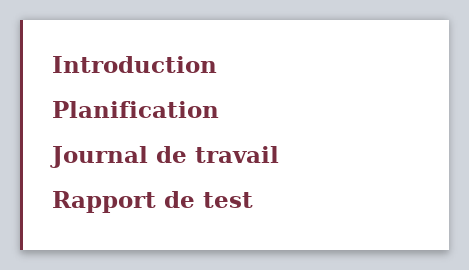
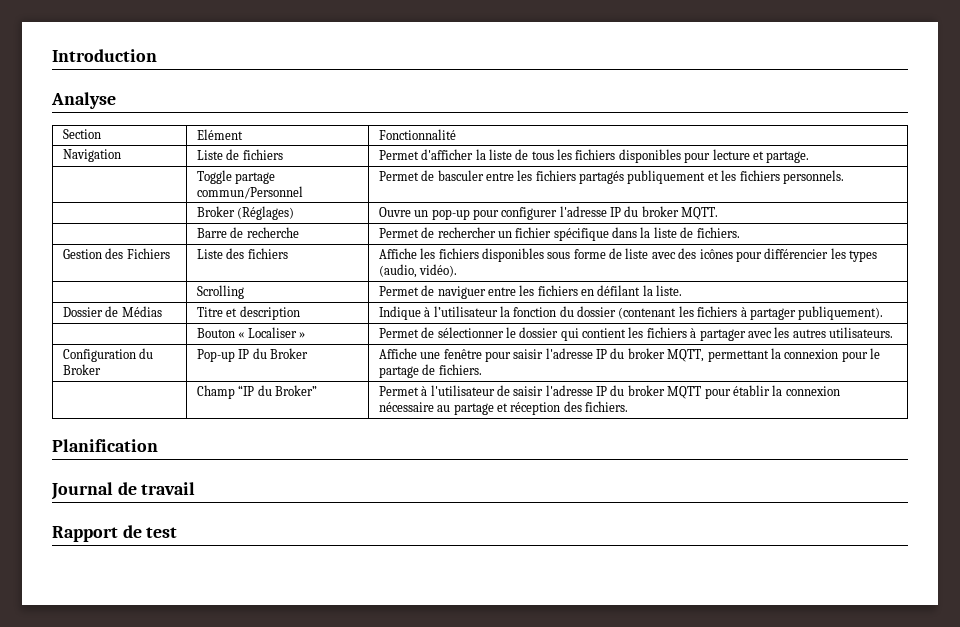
+ Analyse
+ Section | Elément | Fonctionnalité
+ Navigation | Liste de fichiers | Permet d'afficher la liste de tous les fichiers disponibles pour lecture et partage.
+ | Toggle partage commun/Personnel | Permet de basculer entre les fichiers partagés publiquement et les fichiers personnels.
+ | Broker (Réglages) | Ouvre un pop-up pour configurer l'adresse IP du broker MQTT.
+ | Barre de recherche | Permet de rechercher un fichier spécifique dans la liste de fichiers.
+ Gestion des Fichiers | Liste des fichiers | Affiche les fichiers disponibles sous forme de liste avec des icônes pour différencier les types (audio, vidéo).
+ | Scrolling | Permet de naviguer entre les fichiers en défilant la liste.
+ Dossier de Médias | Titre et description | Indique à l’utilisateur la fonction du dossier (contenant les fichiers à partager publiquement).
+ | Bouton « Localiser » | Permet de sélectionner le dossier qui contient les fichiers à partager avec les autres utilisateurs.
+ Configuration du Broker | Pop-up IP du Broker | Affiche une fenêtre pour saisir l'adresse IP du broker MQTT, permettant la connexion pour le partage de fichiers.
+ | Champ “IP du Broker” | Permet à l'utilisateur de saisir l'adresse IP du broker MQTT pour établir la connexion nécessaire au partage et réception des fichiers.

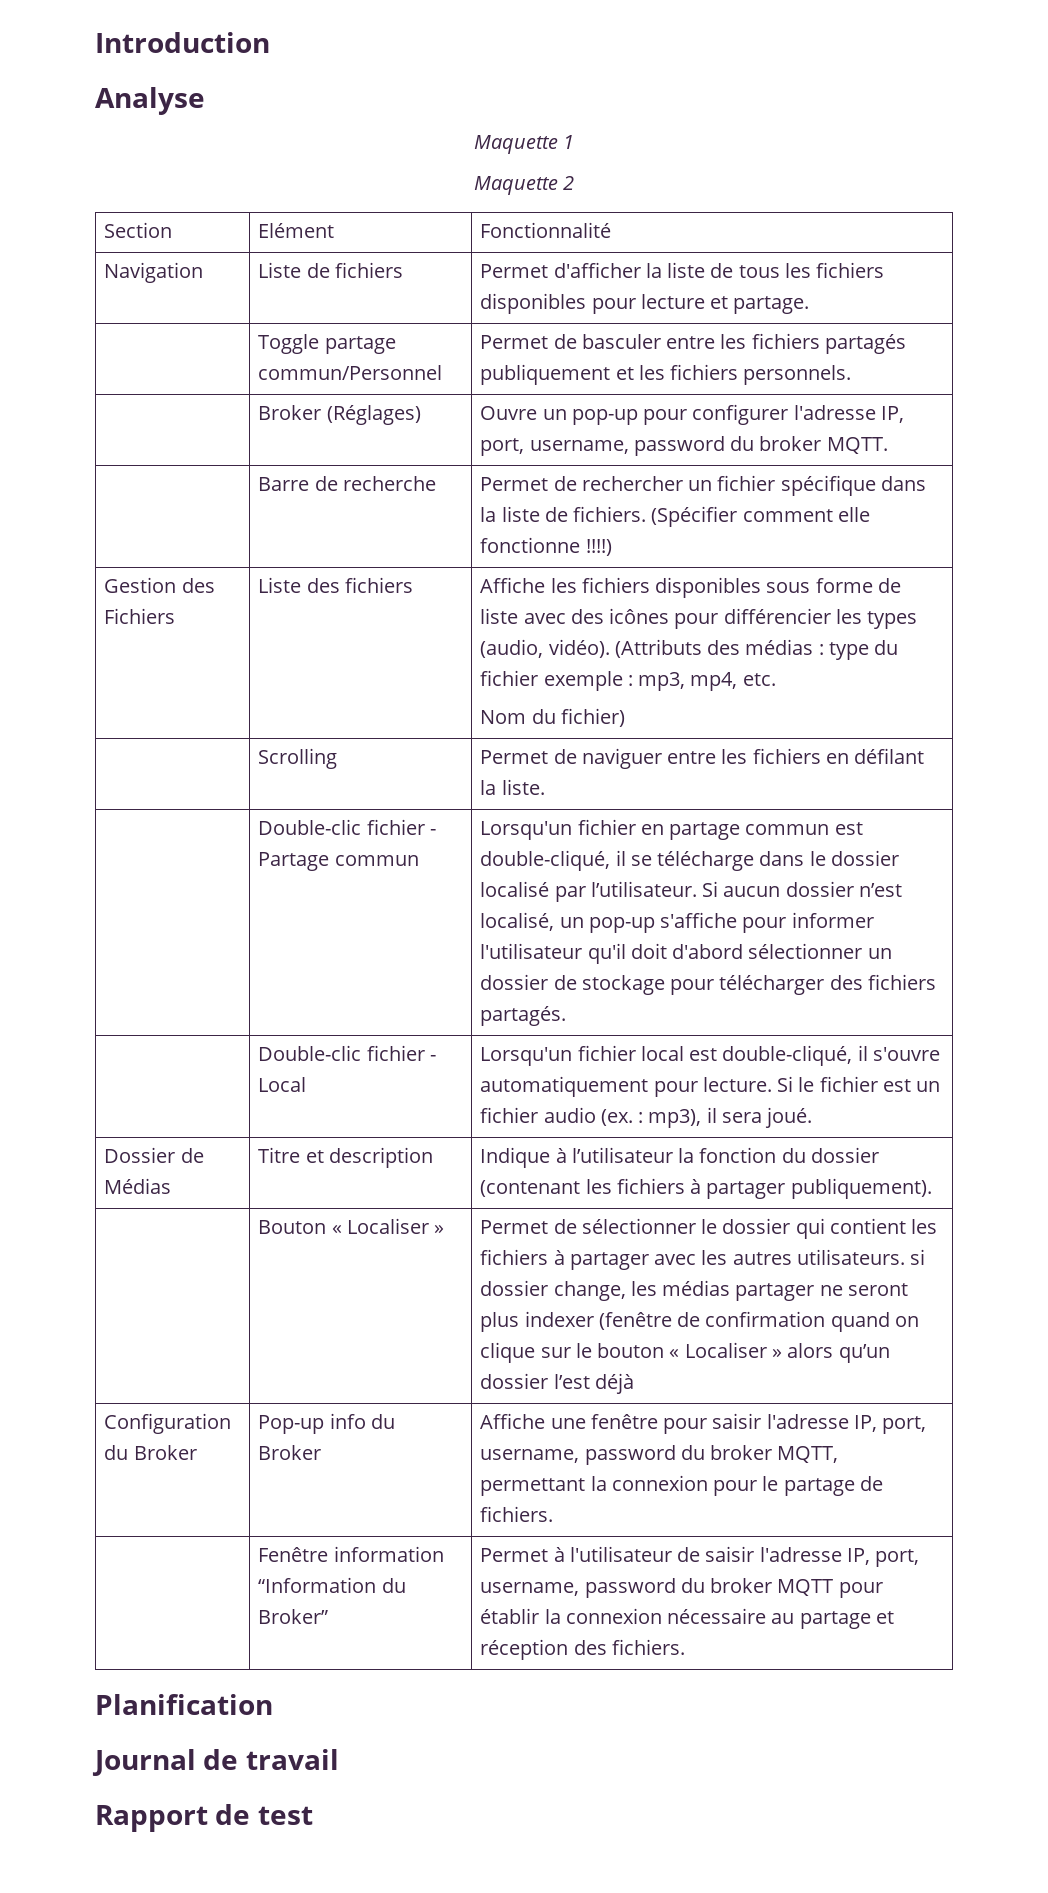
+ Maquette 1
+ Maquette 2
- | Broker (Réglages) | Ouvre un pop-up pour configurer l'adresse IP du broker MQTT.
+ | Broker (Réglages) | Ouvre un pop-up pour configurer l'adresse IP, port, username, password du broker MQTT.
- | Barre de recherche | Permet de rechercher un fichier spécifique dans la liste de fichiers.
+ | Barre de recherche | Permet de rechercher un fichier spécifique dans la liste de fichiers. (Spécifier comment elle fonctionne !!!!)
- Gestion des Fichiers | Liste des fichiers | Affiche les fichiers disponibles sous forme de liste avec des icônes pour différencier les types (audio, vidéo).
+ Gestion des Fichiers | Liste des fichiers | Affiche les fichiers disponibles sous forme de liste avec des icônes pour différencier les types (audio, vidéo). (Attributs des médias : type du fichier exemple : mp3, mp4, etc.
+ Nom du fichier)
+ Double-clic fichier - Partage commun | Lorsqu'un fichier en partage commun est double-cliqué, il se télécharge dans le dossier localisé par l’utilisateur. Si aucun dossier n’est localisé, un pop-up s'affiche pour informer l'utilisateur qu'il doit d'abord sélectionner un dossier de stockage pour télécharger des fichiers partagés.
+ | Double-clic fichier - Local | Lorsqu'un fichier local est double-cliqué, il s'ouvre automatiquement pour lecture. Si le fichier est un fichier audio (ex. : mp3), il sera joué.
- Permet de sélectionner le dossier qui contient les fichiers à partager avec les autres utilisateurs.
+ Permet de sélectionner le dossier qui contient les fichiers à partager avec les autres utilisateurs. si dossier change, les médias partager ne seront plus indexer (fenêtre de confirmation quand on clique sur le bouton « Localiser » alors qu’un dossier l’est déjà
- Configuration du Broker | Pop-up IP du Broker | Affiche une fenêtre pour saisir l'adresse IP du broker MQTT, permettant la connexion pour le partage de fichiers.
+ Configuration du Broker | Pop-up info du Broker | Affiche une fenêtre pour saisir l'adresse IP, port, username, password du broker MQTT, permettant la connexion pour le partage de fichiers.
- | Champ “IP du Broker” | Permet à l'utilisateur de saisir l'adresse IP du broker MQTT pour établir la connexion nécessaire au partage et réception des fichiers.
+ | Fenêtre information “Information du Broker” | Permet à l'utilisateur de saisir l'adresse IP, port, username, password du broker MQTT pour établir la connexion nécessaire au partage et réception des fichiers.

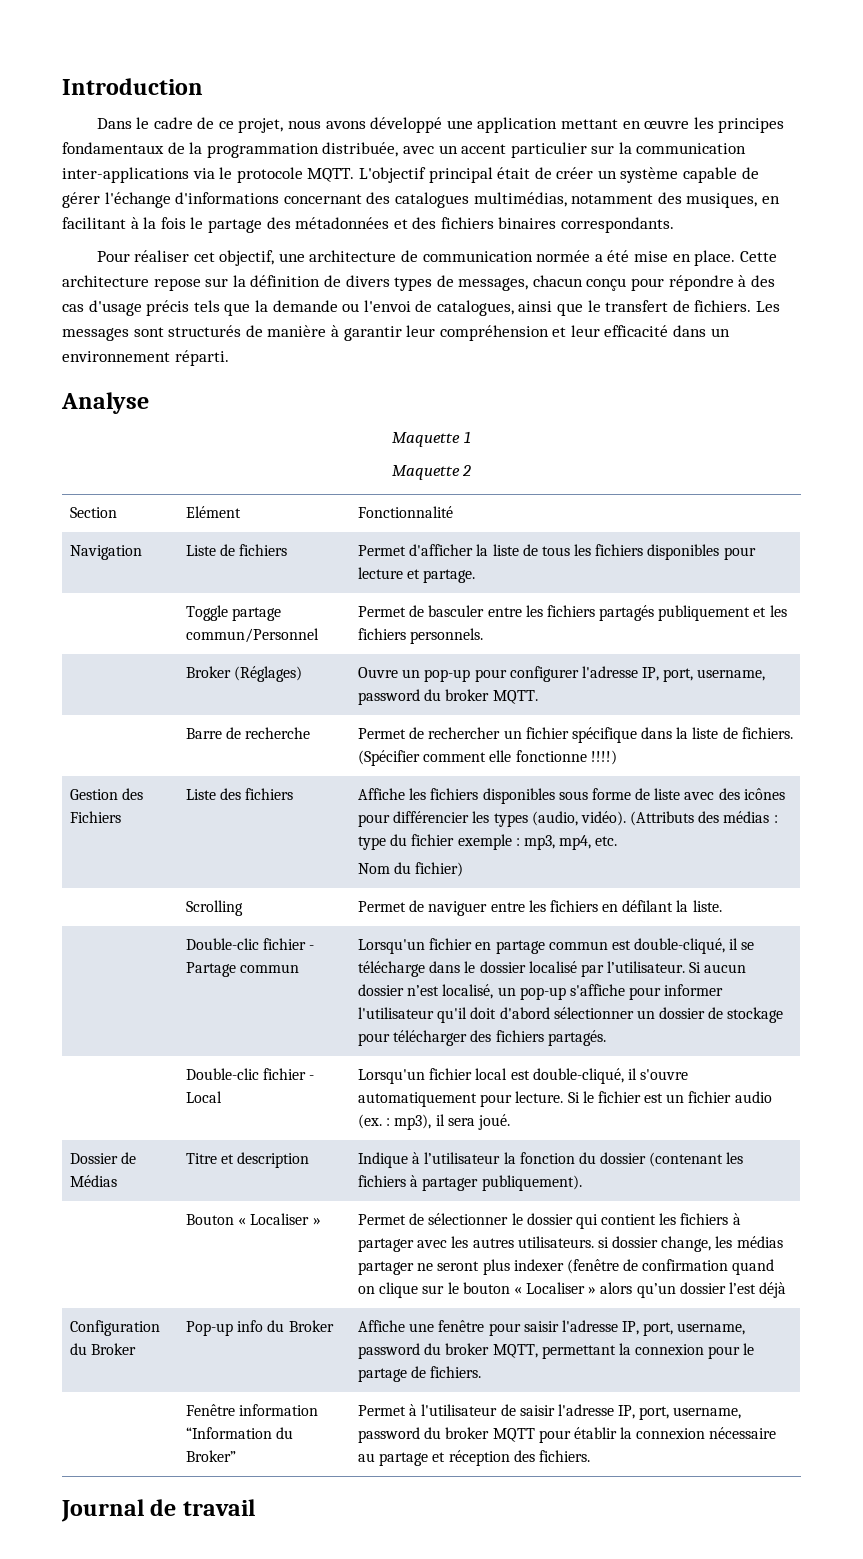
+ Dans le cadre de ce projet, nous avons développé une application mettant en œuvre les principes fondamentaux de la programmation distribuée, avec un accent particulier sur la communication inter-applications via le protocole MQTT. L'objectif principal était de créer un système capable de gérer l'échange d'informations concernant des catalogues multimédias, notamment des musiques, en facilitant à la fois le partage des métadonnées et des fichiers binaires correspondants.
+ Pour réaliser cet objectif, une architecture de communication normée a été mise en place. Cette architecture repose sur la définition de divers types de messages, chacun conçu pour répondre à des cas d'usage précis tels que la demande ou l'envoi de catalogues, ainsi que le transfert de fichiers. Les messages sont structurés de manière à garantir leur compréhension et leur efficacité dans un environnement réparti.
- Planification
- Rapport de test

